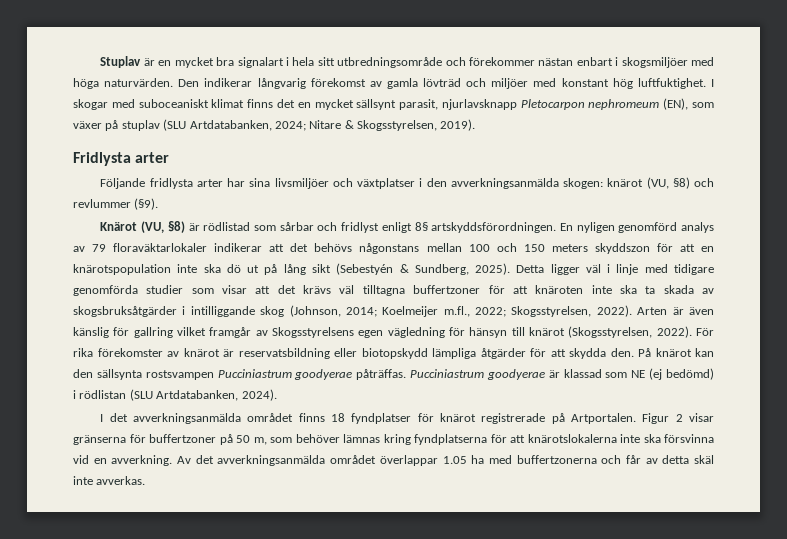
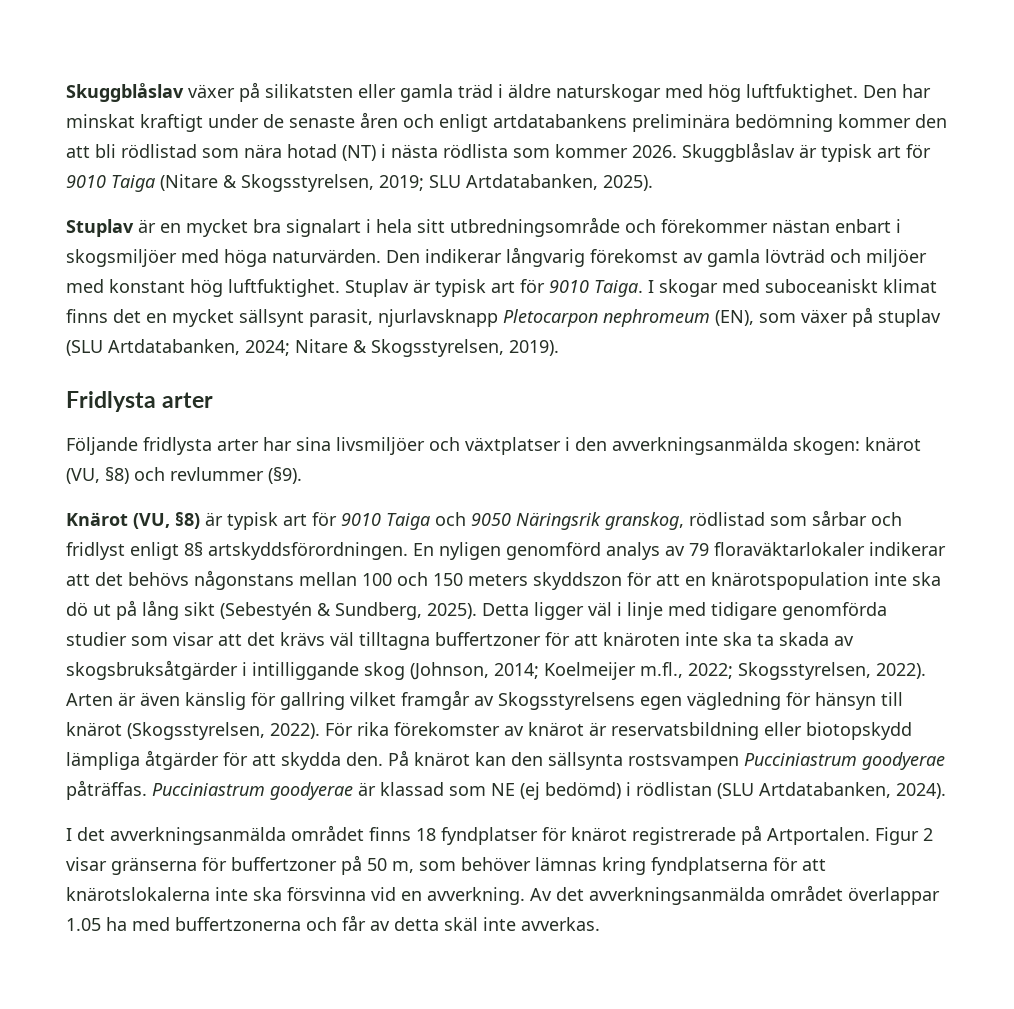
+ Skuggblåslav växer på silikatsten eller gamla träd i äldre naturskogar med hög luftfuktighet. Den har minskat kraftigt under de senaste åren och enligt artdatabankens preliminära bedömning kommer den att bli rödlistad som nära hotad (NT) i nästa rödlista som kommer 2026. Skuggblåslav är typisk art för 9010 Taiga (Nitare & Skogsstyrelsen, 2019; SLU Artdatabanken, 2025).
+ Stuplav är typisk art för 9010 Taiga.
- Knärot (VU, §8) är rödlistad som sårbar och fridlyst enligt 8§ artskyddsförordningen.
+ Knärot (VU, §8) är typisk art för 9010 Taiga och 9050 Näringsrik granskog, rödlistad som sårbar och fridlyst enligt 8§ artskyddsförordningen.

